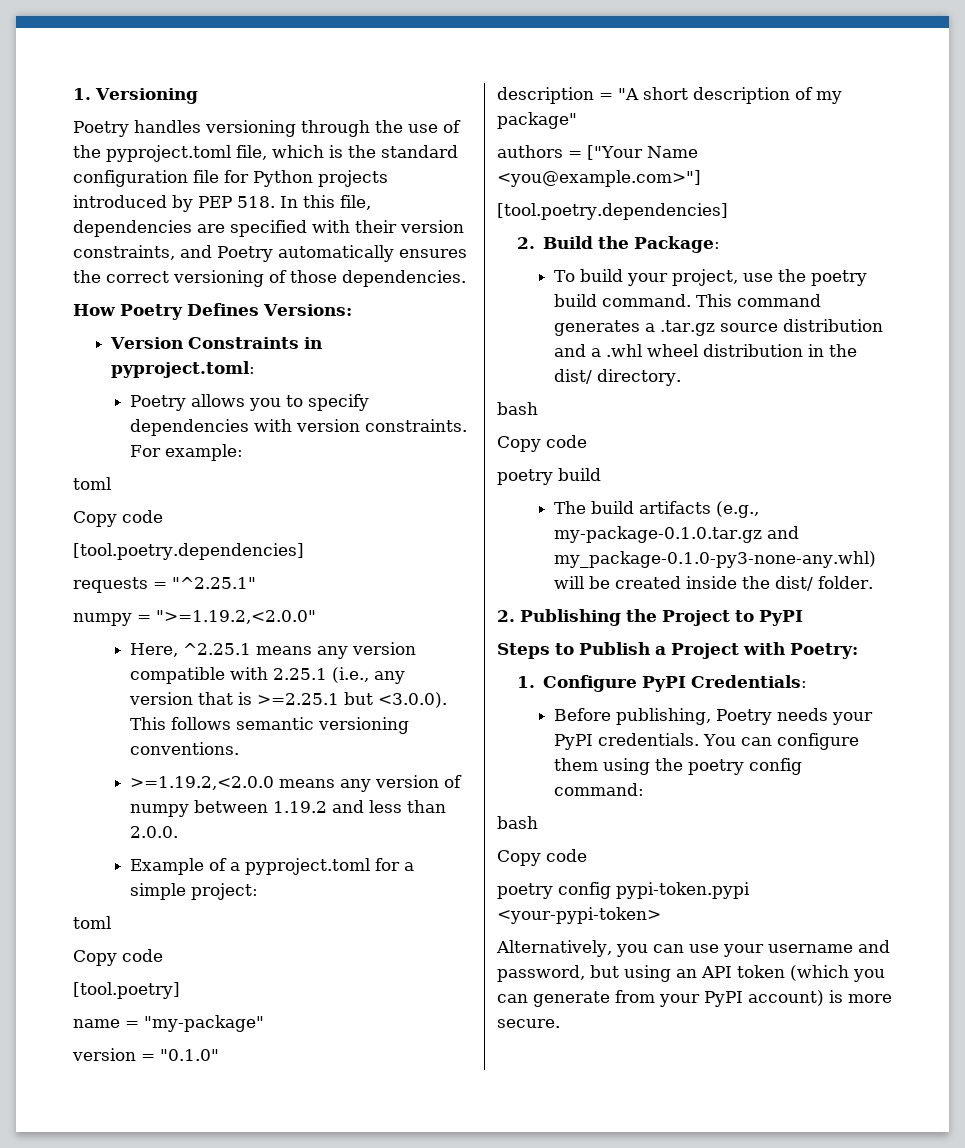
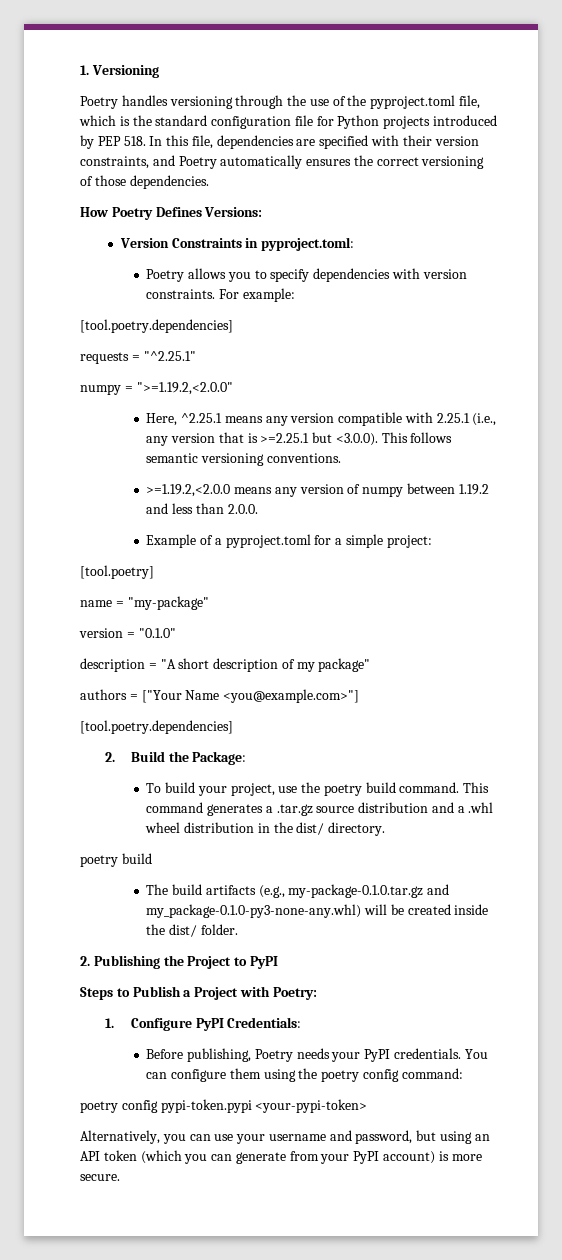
  For example:
- toml
- Copy code
  Example of a pyproject.toml for a simple project:
- toml
- Copy code
  This command generates a .tar.gz source distribution and a .whl wheel distribution in the dist/ directory.
- bash
- Copy code
  You can configure them using the poetry config command:
- bash
- Copy code

